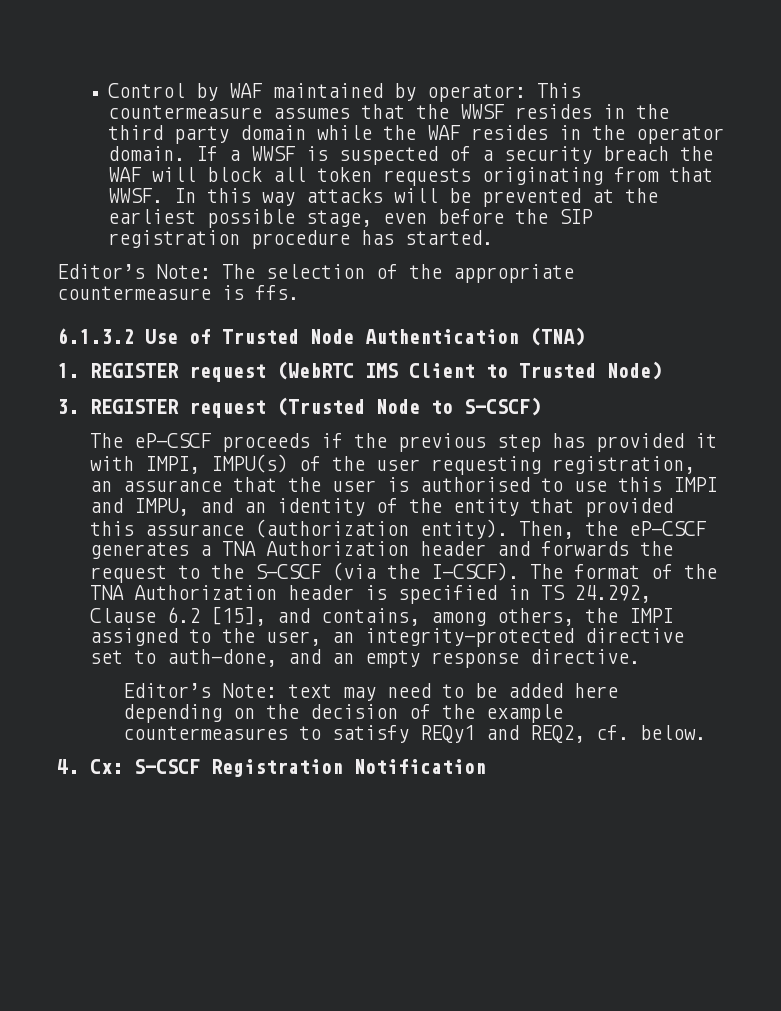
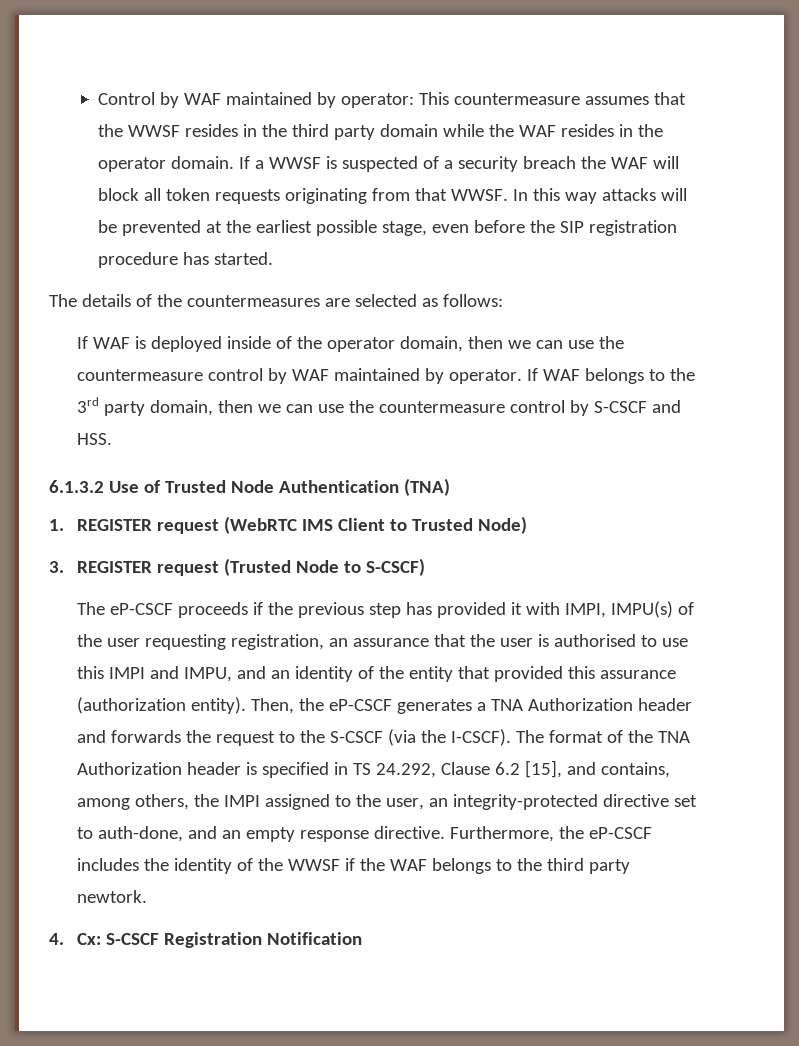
- Editor’s Note: The selection of the appropriate countermeasure is ffs.
+ The details of the countermeasures are selected as follows:
+ If WAF is deployed inside of the operator domain, then we can use the countermeasure control by WAF maintained by operator. If WAF belongs to the 3rd party domain, then we can use the countermeasure control by S-CSCF and HSS.
- The format of the TNA Authorization header is specified in TS 24.292, Clause 6.2 [15], and contains, among others, the IMPI assigned to the user, an integrity-protected directive set to auth-done, and an empty response directive.
- Editor’s Note: text may need to be added here depending on the decision of the example countermeasures to satisfy REQy1 and REQ2, cf. below.
+ The format of the TNA Authorization header is specified in TS 24.292, Clause 6.2 [15], and contains, among others, the IMPI assigned to the user, an integrity-protected directive set to auth-done, and an empty response directive. Furthermore, the eP-CSCF includes the identity of the WWSF if the WAF belongs to the third party newtork.

